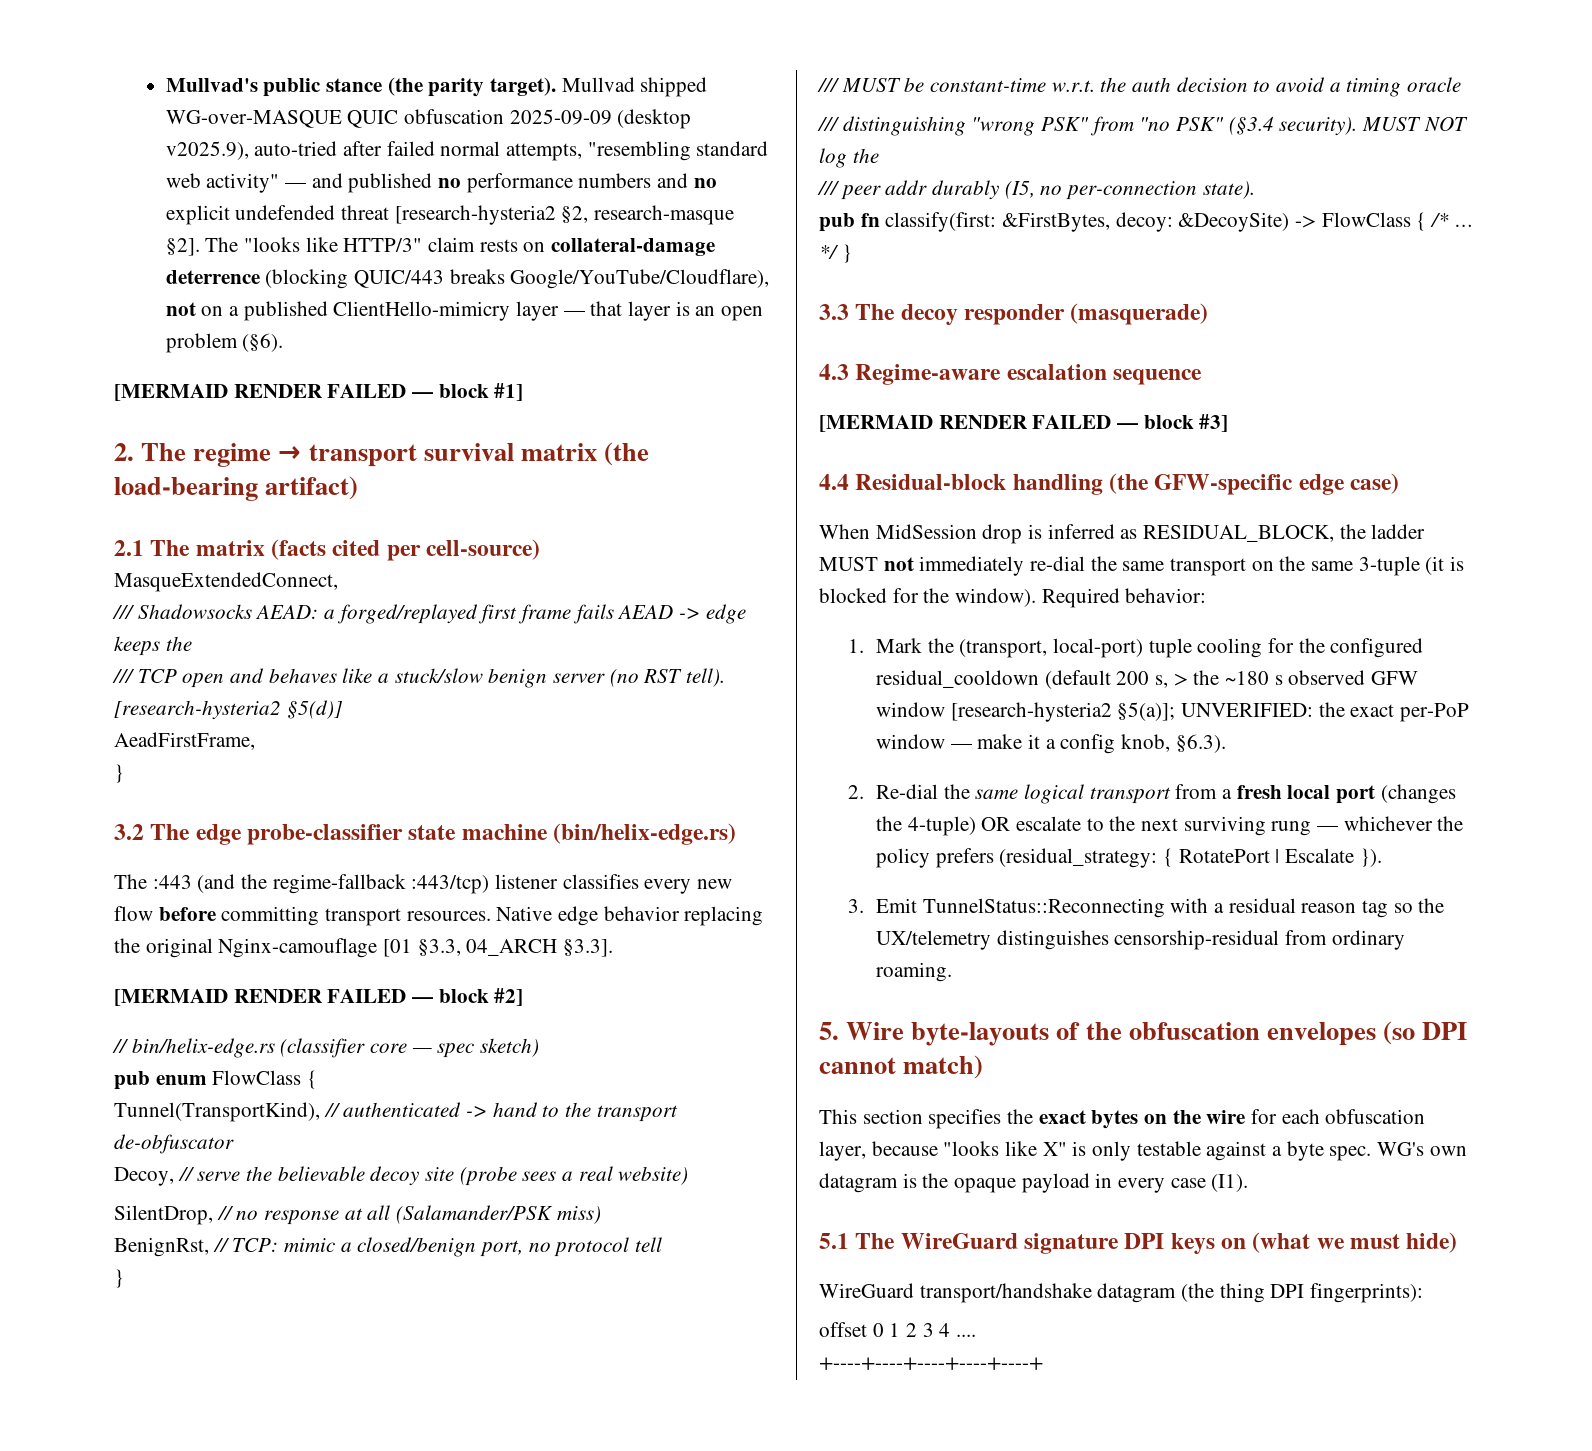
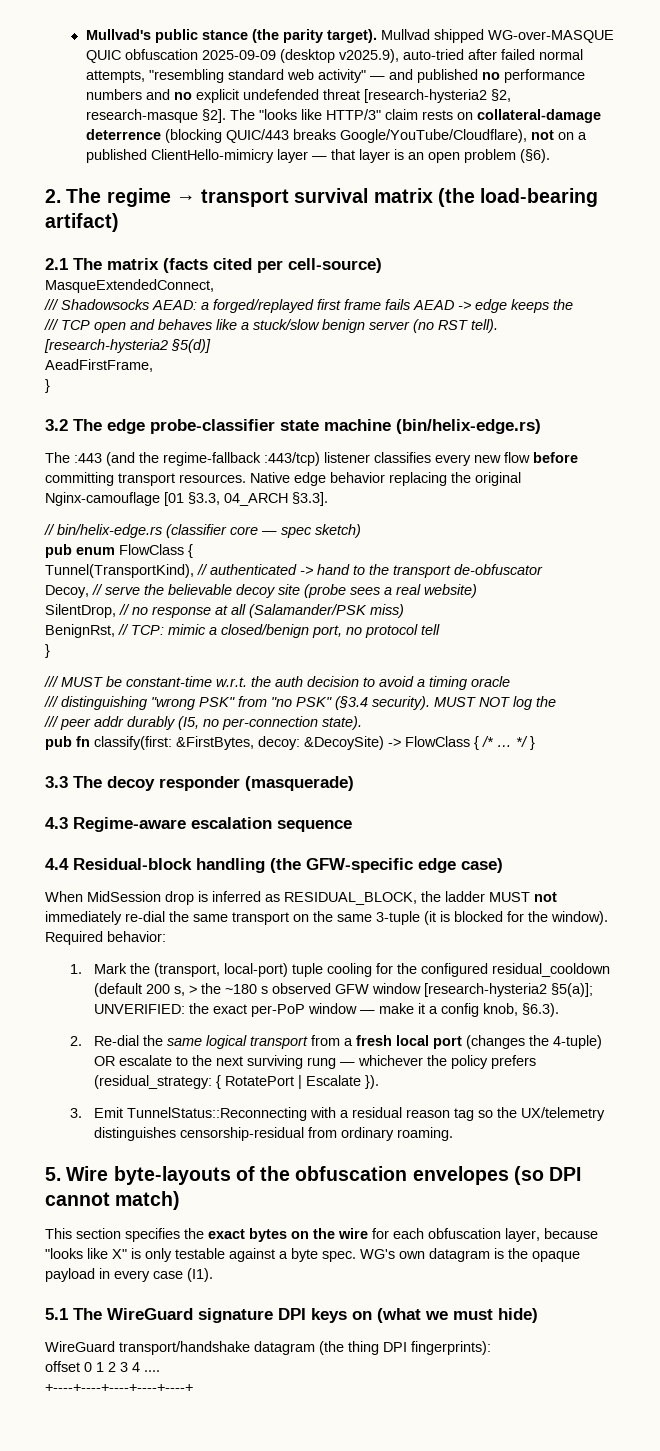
- [MERMAID RENDER FAILED — block #1]
- [MERMAID RENDER FAILED — block #2]
- [MERMAID RENDER FAILED — block #3]

